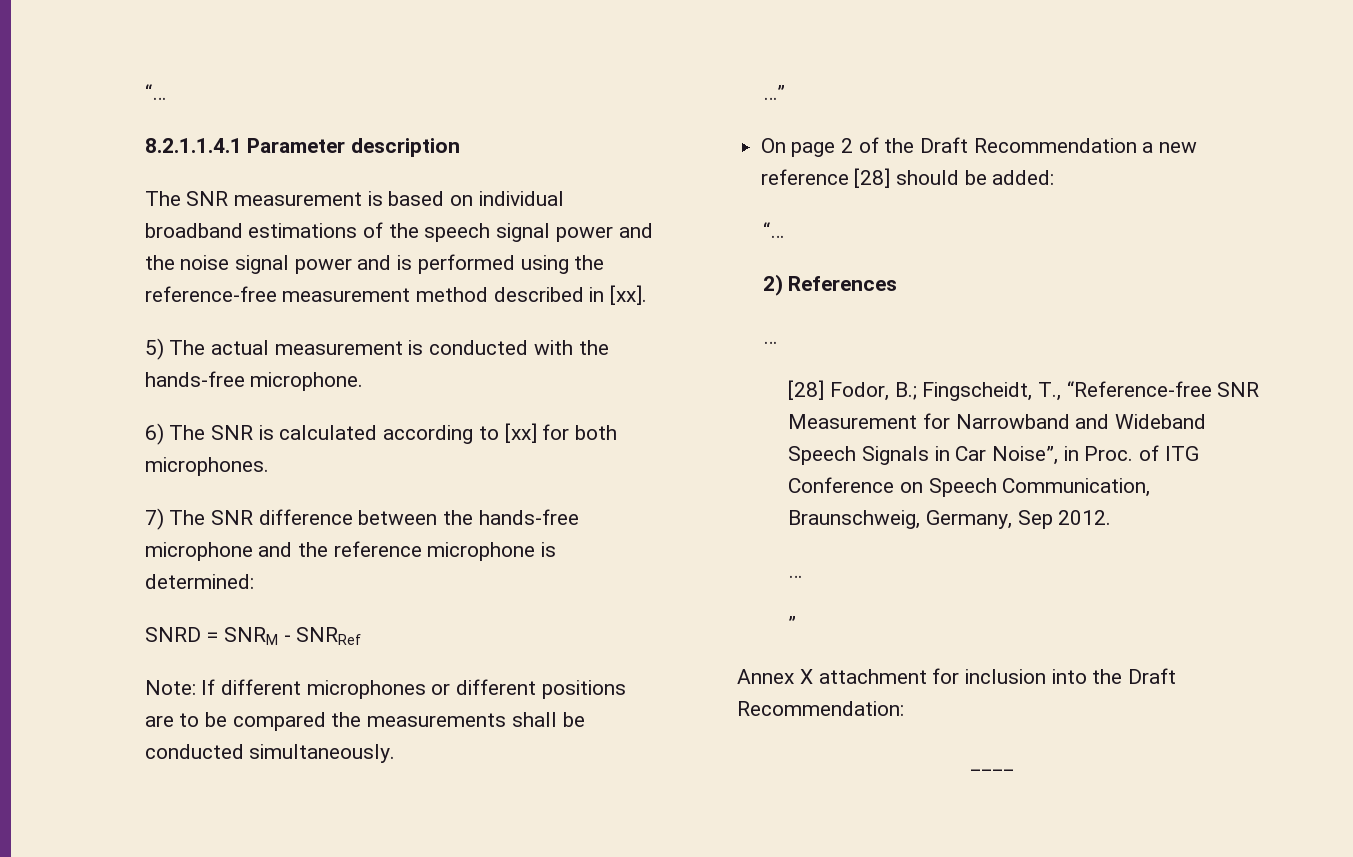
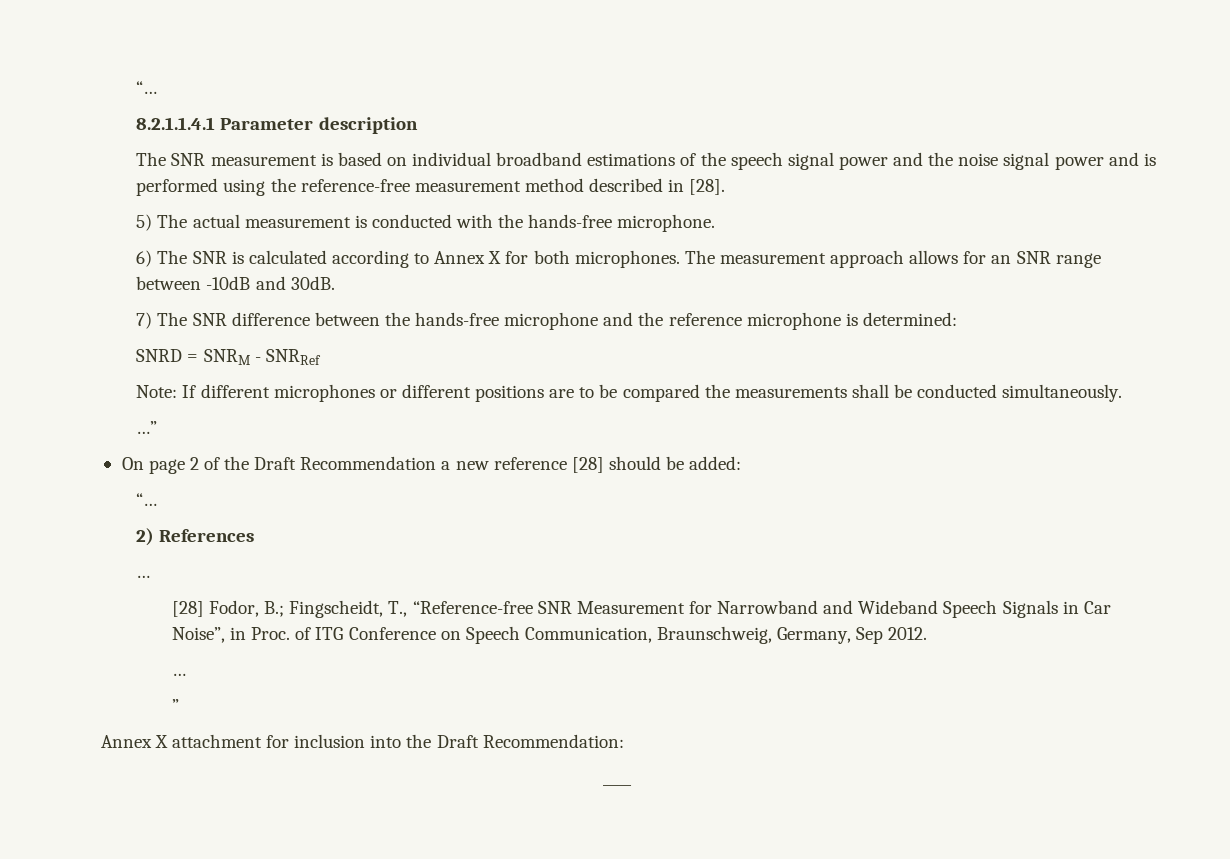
- The SNR measurement is based on individual broadband estimations of the speech signal power and the noise signal power and is performed using the reference-free measurement method described in [xx].
+ The SNR measurement is based on individual broadband estimations of the speech signal power and the noise signal power and is performed using the reference-free measurement method described in [28].
- 6) The SNR is calculated according to [xx] for both microphones.
+ 6) The SNR is calculated according to Annex X for both microphones. The measurement approach allows for an SNR range between -10dB and 30dB.

